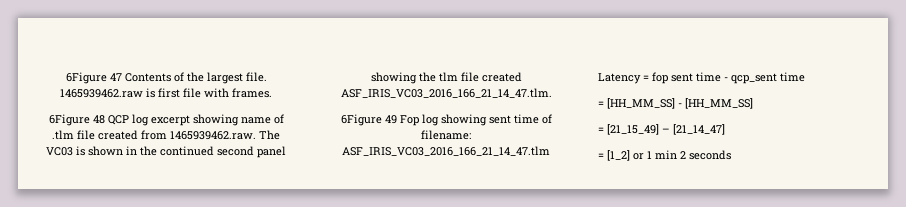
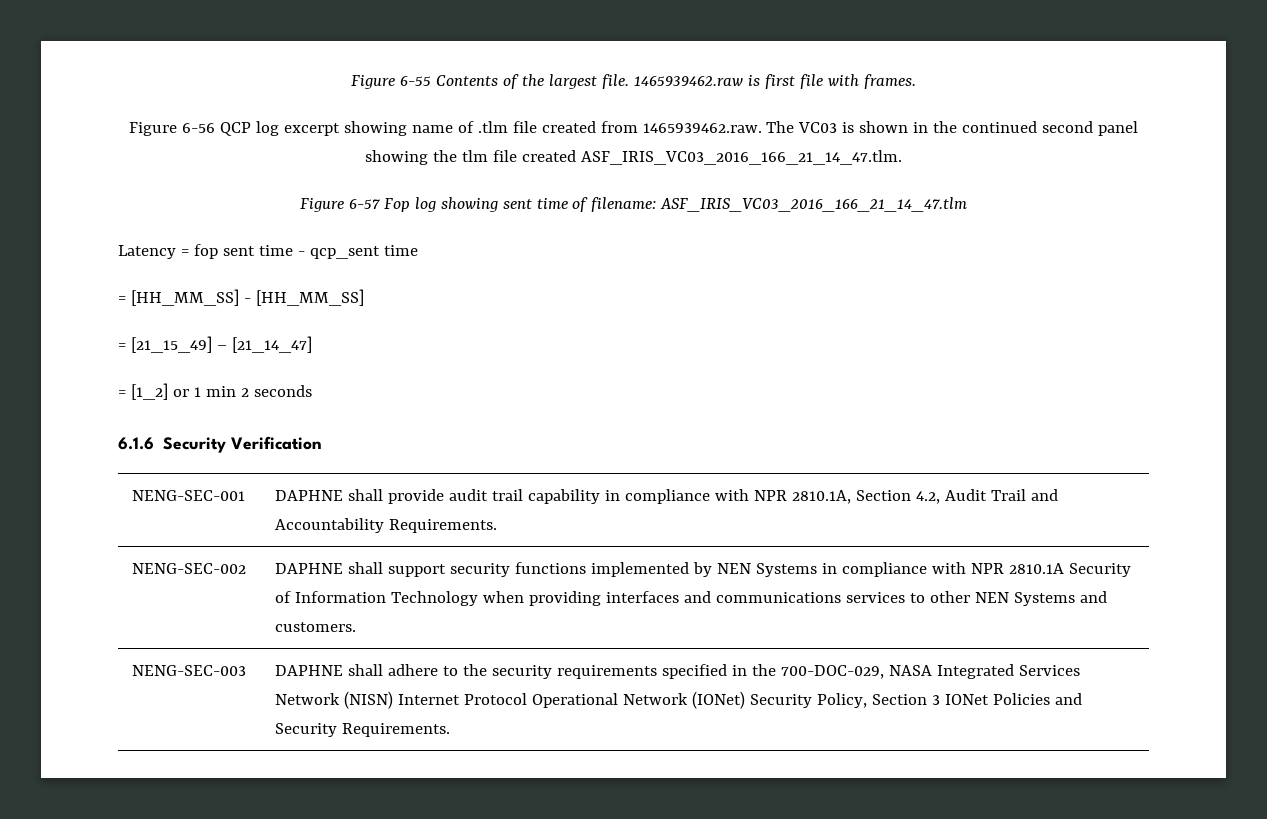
- 6Figure 47 Contents of the largest file.
+ Figure 6-55 Contents of the largest file.
- 6Figure 48 QCP log excerpt showing name of .tlm file created from 1465939462.raw. The VC03 is shown in the continued second panel showing the tlm file created ASF_IRIS_VC03_2016_166_21_14_47.tlm.
+ Figure 6-56 QCP log excerpt showing name of .tlm file created from 1465939462.raw. The VC03 is shown in the continued second panel showing the tlm file created ASF_IRIS_VC03_2016_166_21_14_47.tlm.
- 6Figure 49 Fop log showing sent time of filename: ASF_IRIS_VC03_2016_166_21_14_47.tlm
+ Figure 6-57 Fop log showing sent time of filename: ASF_IRIS_VC03_2016_166_21_14_47.tlm
+ 6.1.6 Security Verification
+ NENG-SEC-001 | DAPHNE shall provide audit trail capability in compliance with NPR 2810.1A, Section 4.2, Audit Trail and Accountability Requirements.
+ NENG-SEC-002 | DAPHNE shall support security functions implemented by NEN Systems in compliance with NPR 2810.1A Security of Information Technology when providing interfaces and communications services to other NEN Systems and customers.
+ NENG-SEC-003 | DAPHNE shall adhere to the security requirements specified in the 700-DOC-029, NASA Integrated Services Network (NISN) Internet Protocol Operational Network (IONet) Security Policy, Section 3 IONet Policies and Security Requirements.

